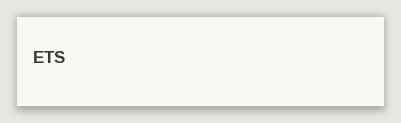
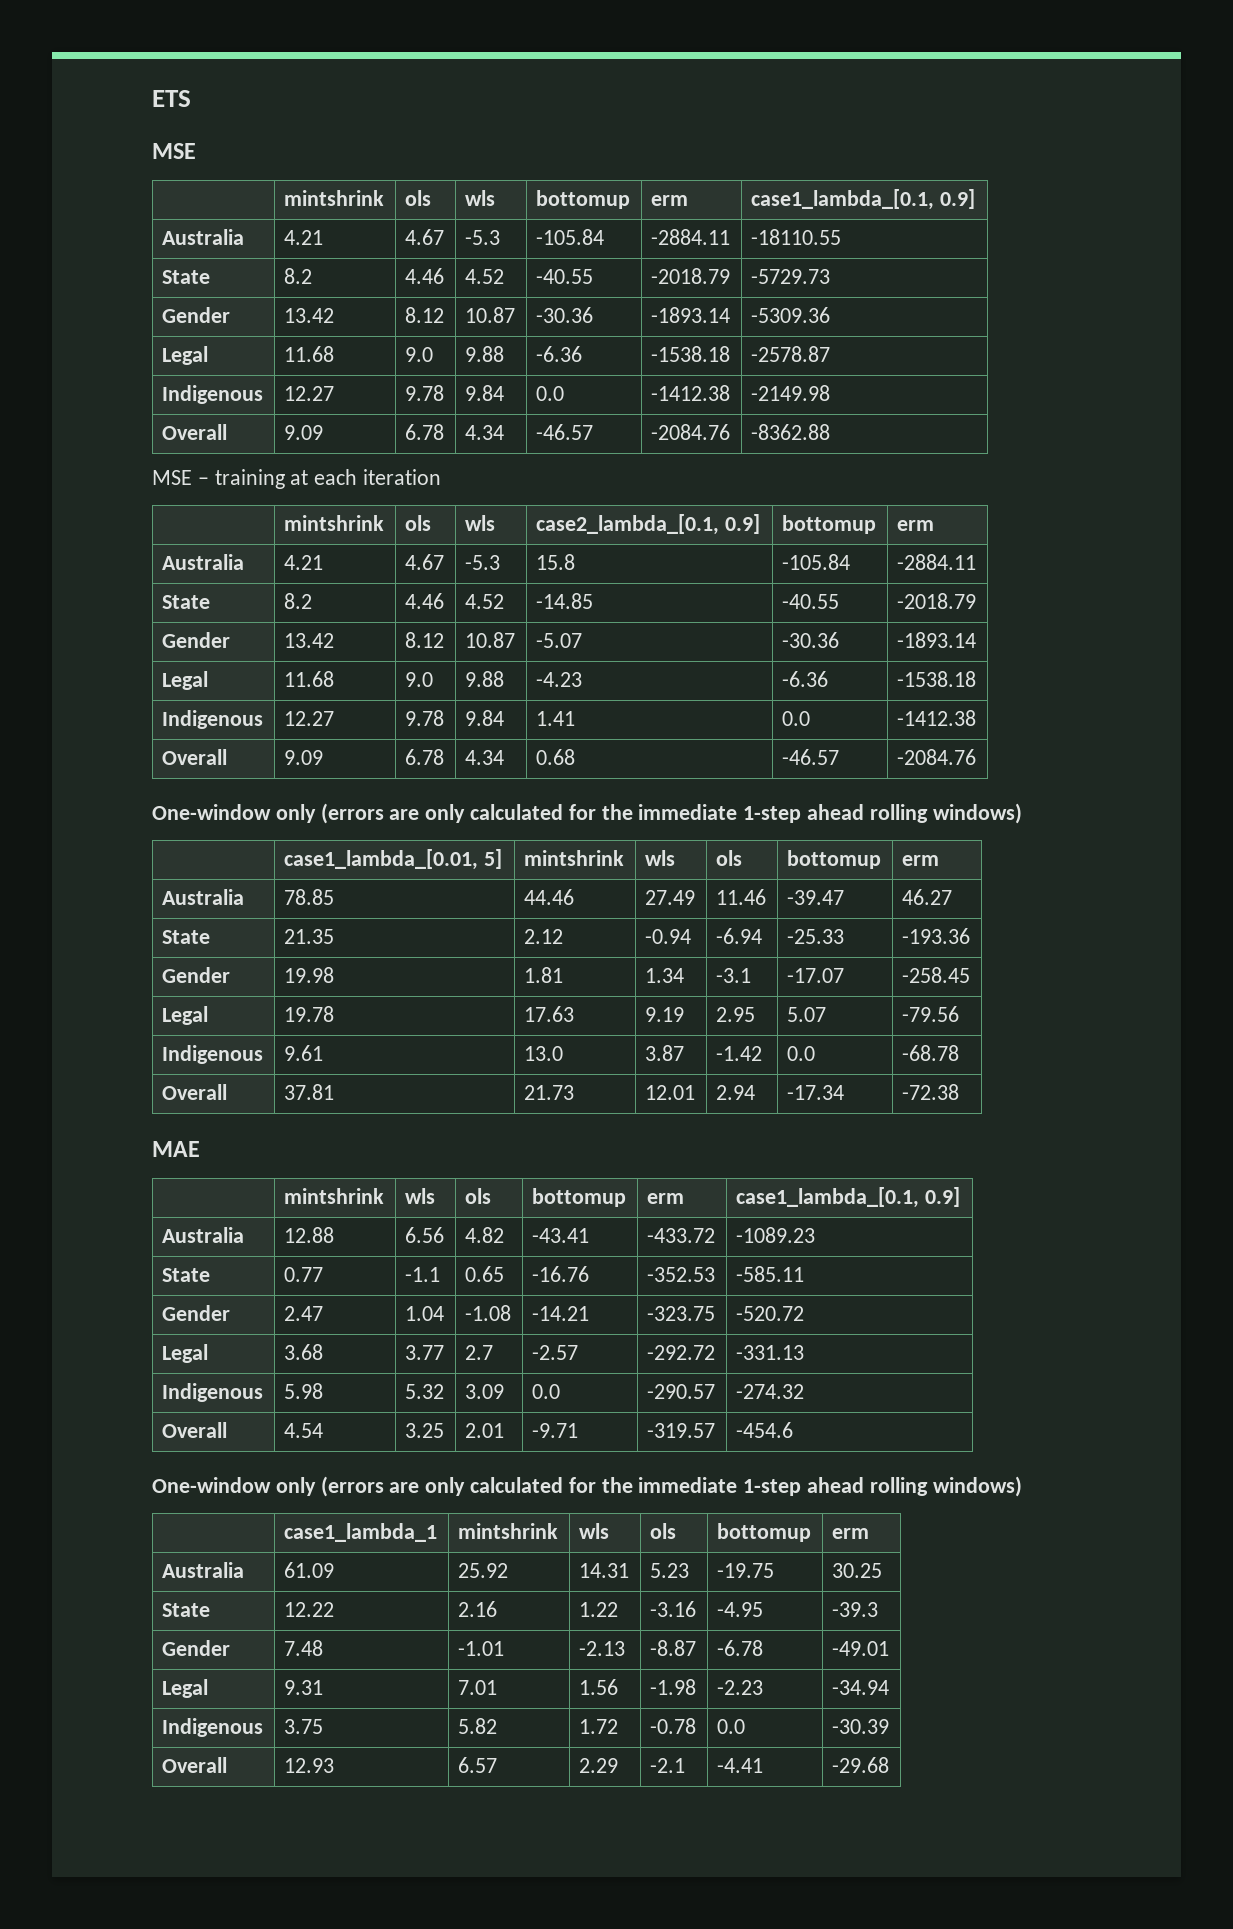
  ETS
+ MSE
+ | mintshrink | ols | wls | bottomup | erm | case1_lambda_[0.1, 0.9]
+ Australia | 4.21 | 4.67 | -5.3 | -105.84 | -2884.11 | -18110.55
+ State | 8.2 | 4.46 | 4.52 | -40.55 | -2018.79 | -5729.73
+ Gender | 13.42 | 8.12 | 10.87 | -30.36 | -1893.14 | -5309.36
+ Legal | 11.68 | 9.0 | 9.88 | -6.36 | -1538.18 | -2578.87
+ Indigenous | 12.27 | 9.78 | 9.84 | 0.0 | -1412.38 | -2149.98
+ Overall | 9.09 | 6.78 | 4.34 | -46.57 | -2084.76 | -8362.88
+ MSE – training at each iteration
+ | mintshrink | ols | wls | case2_lambda_[0.1, 0.9] | bottomup | erm
+ Australia | 4.21 | 4.67 | -5.3 | 15.8 | -105.84 | -2884.11
+ State | 8.2 | 4.46 | 4.52 | -14.85 | -40.55 | -2018.79
+ Gender | 13.42 | 8.12 | 10.87 | -5.07 | -30.36 | -1893.14
+ Legal | 11.68 | 9.0 | 9.88 | -4.23 | -6.36 | -1538.18
+ Indigenous | 12.27 | 9.78 | 9.84 | 1.41 | 0.0 | -1412.38
+ Overall | 9.09 | 6.78 | 4.34 | 0.68 | -46.57 | -2084.76
+ One-window only (errors are only calculated for the immediate 1-step ahead rolling windows)
+ | case1_lambda_[0.01, 5] | mintshrink | wls | ols | bottomup | erm
+ Australia | 78.85 | 44.46 | 27.49 | 11.46 | -39.47 | 46.27
+ State | 21.35 | 2.12 | -0.94 | -6.94 | -25.33 | -193.36
+ Gender | 19.98 | 1.81 | 1.34 | -3.1 | -17.07 | -258.45
+ Legal | 19.78 | 17.63 | 9.19 | 2.95 | 5.07 | -79.56
+ Indigenous | 9.61 | 13.0 | 3.87 | -1.42 | 0.0 | -68.78
+ Overall | 37.81 | 21.73 | 12.01 | 2.94 | -17.34 | -72.38
+ MAE
+ | mintshrink | wls | ols | bottomup | erm | case1_lambda_[0.1, 0.9]
+ Australia | 12.88 | 6.56 | 4.82 | -43.41 | -433.72 | -1089.23
+ State | 0.77 | -1.1 | 0.65 | -16.76 | -352.53 | -585.11
+ Gender | 2.47 | 1.04 | -1.08 | -14.21 | -323.75 | -520.72
+ Legal | 3.68 | 3.77 | 2.7 | -2.57 | -292.72 | -331.13
+ Indigenous | 5.98 | 5.32 | 3.09 | 0.0 | -290.57 | -274.32
+ Overall | 4.54 | 3.25 | 2.01 | -9.71 | -319.57 | -454.6
+ One-window only (errors are only calculated for the immediate 1-step ahead rolling windows)
+ | case1_lambda_1 | mintshrink | wls | ols | bottomup | erm
+ Australia | 61.09 | 25.92 | 14.31 | 5.23 | -19.75 | 30.25
+ State | 12.22 | 2.16 | 1.22 | -3.16 | -4.95 | -39.3
+ Gender | 7.48 | -1.01 | -2.13 | -8.87 | -6.78 | -49.01
+ Legal | 9.31 | 7.01 | 1.56 | -1.98 | -2.23 | -34.94
+ Indigenous | 3.75 | 5.82 | 1.72 | -0.78 | 0.0 | -30.39
+ Overall | 12.93 | 6.57 | 2.29 | -2.1 | -4.41 | -29.68

